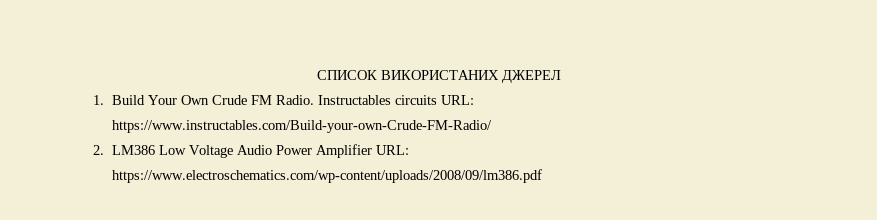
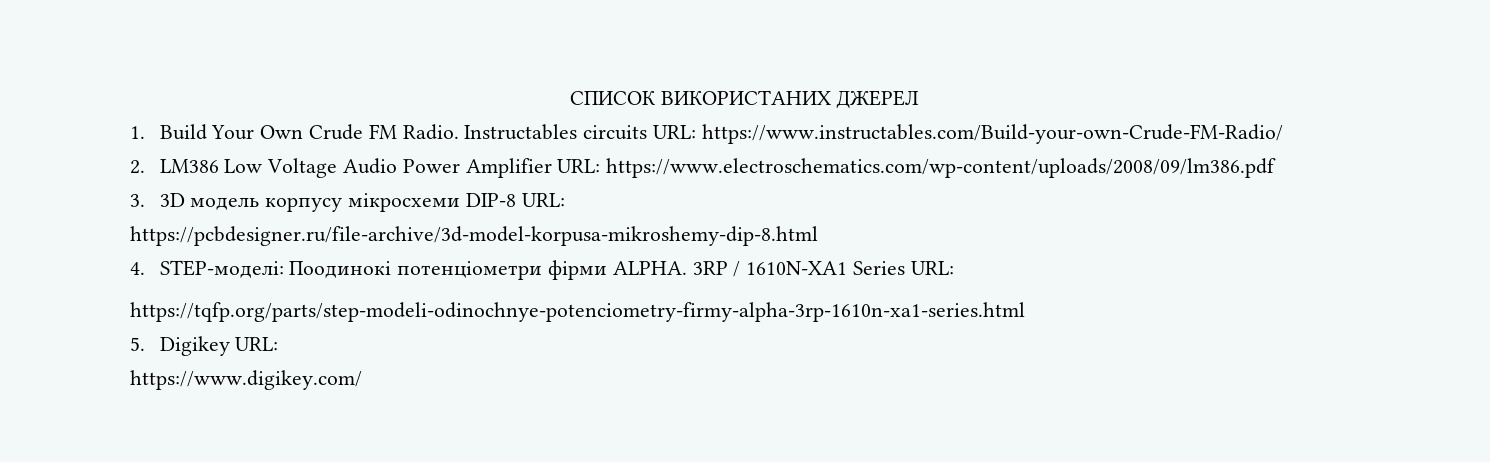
+ 3. 3D модель корпусу мікросхеми DIP-8 URL:
+ https://pcbdesigner.ru/file-archive/3d-model-korpusa-mikroshemy-dip-8.html
+ 4. STEP-моделі: Поодинокі потенціометри фірми ALPHA. 3RP / 1610N-XA1 Series URL:
+ https://tqfp.org/parts/step-modeli-odinochnye-potenciometry-firmy-alpha-3rp-1610n-xa1-series.html
+ 5. Digikey URL:
+ https://www.digikey.com/

